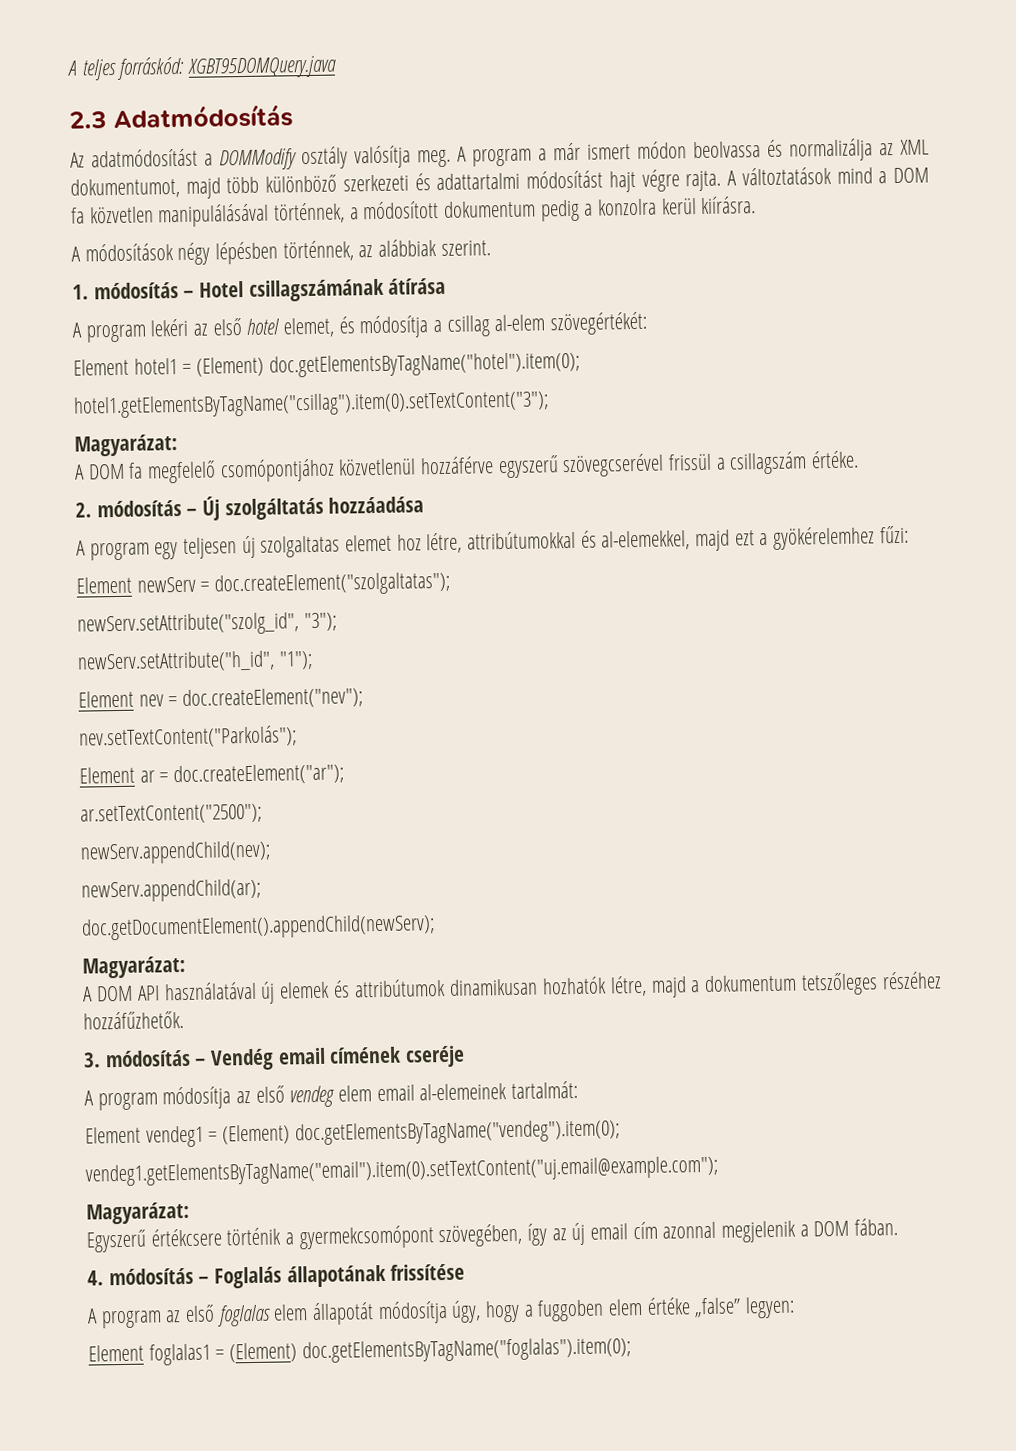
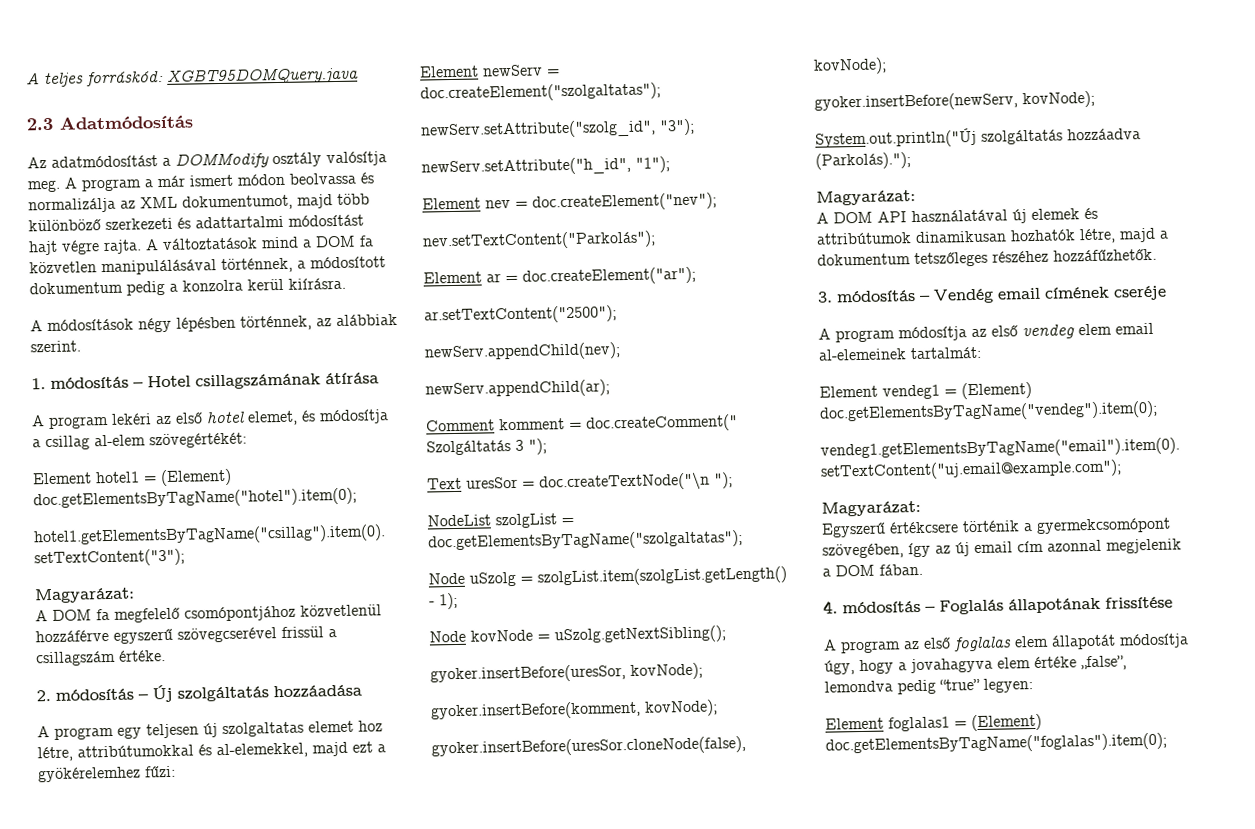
- doc.getDocumentElement().appendChild(newServ);
+ Comment komment = doc.createComment(" Szolgáltatás 3 ");
+ Text uresSor = doc.createTextNode("\n ");
+ NodeList szolgList = doc.getElementsByTagName("szolgaltatas");
+ Node uSzolg = szolgList.item(szolgList.getLength() - 1);
+ Node kovNode = uSzolg.getNextSibling();
+ gyoker.insertBefore(uresSor, kovNode);
+ gyoker.insertBefore(komment, kovNode);
+ gyoker.insertBefore(uresSor.cloneNode(false), kovNode);
+ gyoker.insertBefore(newServ, kovNode);
+ System.out.println("Új szolgáltatás hozzáadva (Parkolás).");
- A program az első foglalas elem állapotát módosítja úgy, hogy a fuggoben elem értéke „false” legyen:
+ A program az első foglalas elem állapotát módosítja úgy, hogy a jovahagyva elem értéke „false”, lemondva pedig “true” legyen:

